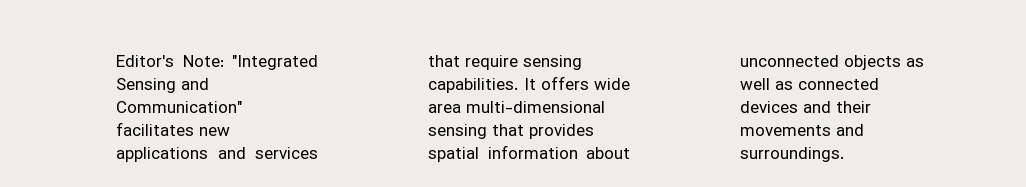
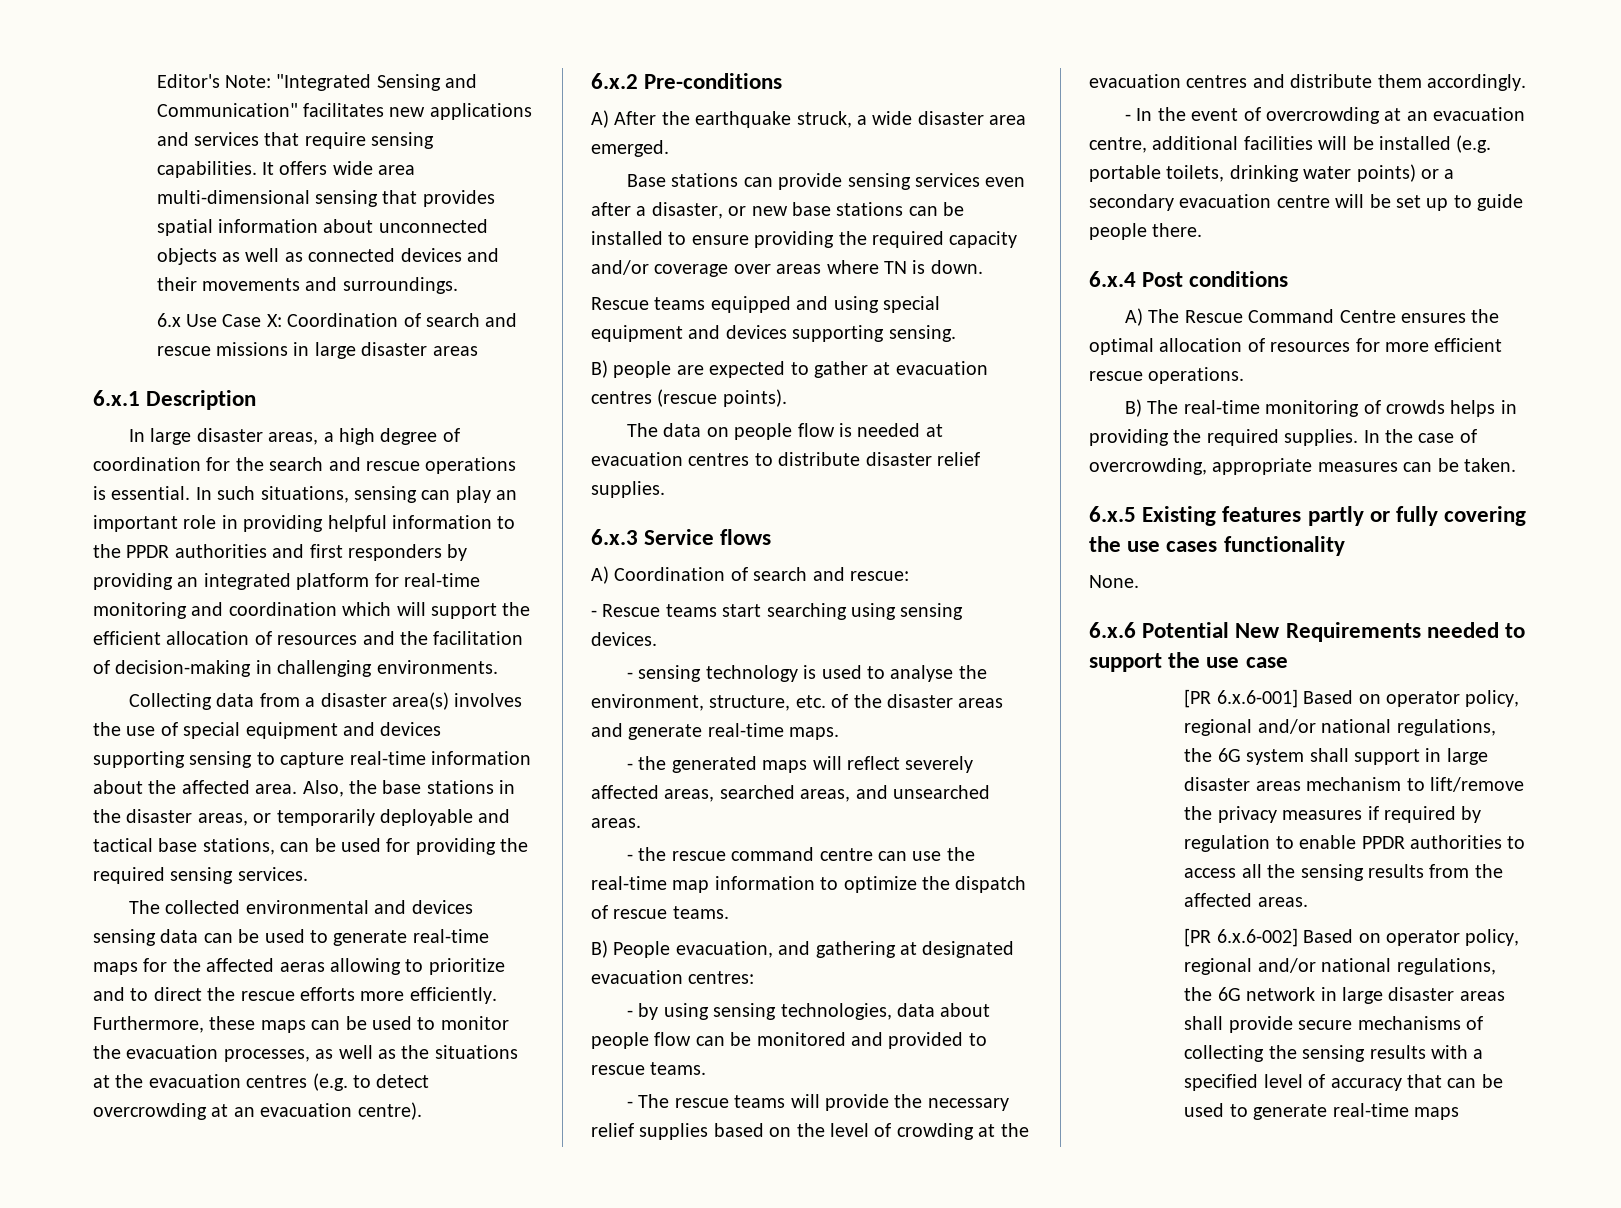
+ 6.x Use Case X: Coordination of search and rescue missions in large disaster areas
+ 6.x.1 Description
+ In large disaster areas, a high degree of coordination for the search and rescue operations is essential. In such situations, sensing can play an important role in providing helpful information to the PPDR authorities and first responders by providing an integrated platform for real-time monitoring and coordination which will support the efficient allocation of resources and the facilitation of decision-making in challenging environments.
+ Collecting data from a disaster area(s) involves the use of special equipment and devices supporting sensing to capture real-time information about the affected area. Also, the base stations in the disaster areas, or temporarily deployable and tactical base stations, can be used for providing the required sensing services.
+ The collected environmental and devices sensing data can be used to generate real-time maps for the affected aeras allowing to prioritize and to direct the rescue efforts more efficiently. Furthermore, these maps can be used to monitor the evacuation processes, as well as the situations at the evacuation centres (e.g. to detect overcrowding at an evacuation centre).
+ 6.x.2 Pre-conditions
+ A) After the earthquake struck, a wide disaster area emerged.
+ Base stations can provide sensing services even after a disaster, or new base stations can be installed to ensure providing the required capacity and/or coverage over areas where TN is down.
+ Rescue teams equipped and using special equipment and devices supporting sensing.
+ B) people are expected to gather at evacuation centres (rescue points).
+ The data on people flow is needed at evacuation centres to distribute disaster relief supplies.
+ 6.x.3 Service flows
+ A) Coordination of search and rescue:
+ - Rescue teams start searching using sensing devices.
+ - sensing technology is used to analyse the environment, structure, etc. of the disaster areas and generate real-time maps.
+ - the generated maps will reflect severely affected areas, searched areas, and unsearched areas.
+ - the rescue command centre can use the real-time map information to optimize the dispatch of rescue teams.
+ B) People evacuation, and gathering at designated evacuation centres:
+ - by using sensing technologies, data about people flow can be monitored and provided to rescue teams.
+ - The rescue teams will provide the necessary relief supplies based on the level of crowding at the evacuation centres and distribute them accordingly.
+ - In the event of overcrowding at an evacuation centre, additional facilities will be installed (e.g. portable toilets, drinking water points) or a secondary evacuation centre will be set up to guide people there.
+ 6.x.4 Post conditions
+ A) The Rescue Command Centre ensures the optimal allocation of resources for more efficient rescue operations.
+ B) The real-time monitoring of crowds helps in providing the required supplies. In the case of overcrowding, appropriate measures can be taken.
+ 6.x.5 Existing features partly or fully covering the use cases functionality
+ None.
+ 6.x.6 Potential New Requirements needed to support the use case
+ [PR 6.x.6-001] Based on operator policy, regional and/or national regulations, the 6G system shall support in large disaster areas mechanism to lift/remove the privacy measures if required by regulation to enable PPDR authorities to access all the sensing results from the affected areas.
+ [PR 6.x.6-002] Based on operator policy, regional and/or national regulations, the 6G network in large disaster areas shall provide secure mechanisms of collecting the sensing results with a specified level of accuracy that can be used to generate real-time maps

